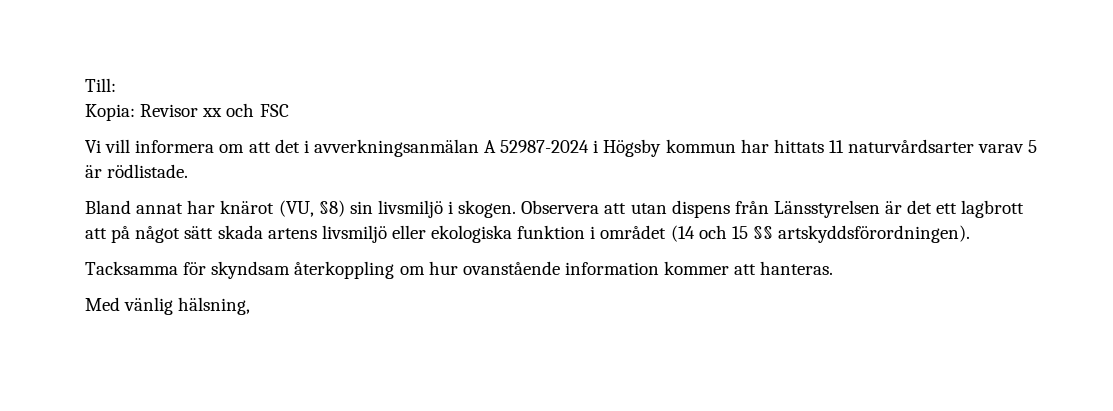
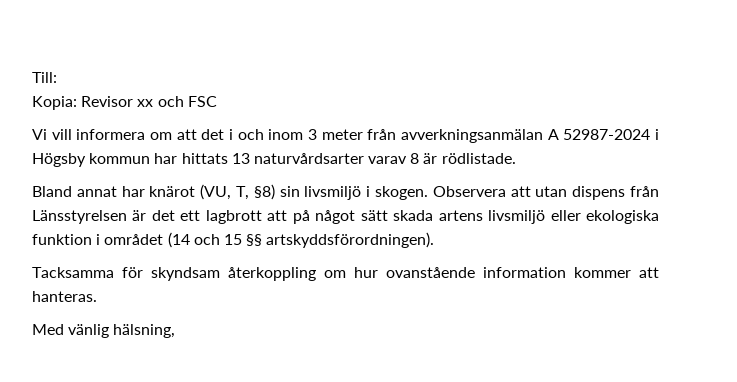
- Vi vill informera om att det i avverkningsanmälan A 52987-2024 i Högsby kommun har hittats 11 naturvårdsarter varav 5 är rödlistade.
+ Vi vill informera om att det i och inom 3 meter från avverkningsanmälan A 52987-2024 i Högsby kommun har hittats 13 naturvårdsarter varav 8 är rödlistade.
- Bland annat har knärot (VU, §8) sin livsmiljö i skogen.
+ Bland annat har knärot (VU, T, §8) sin livsmiljö i skogen.

